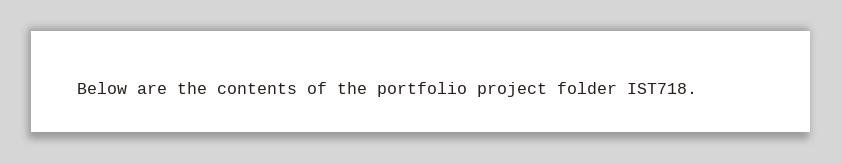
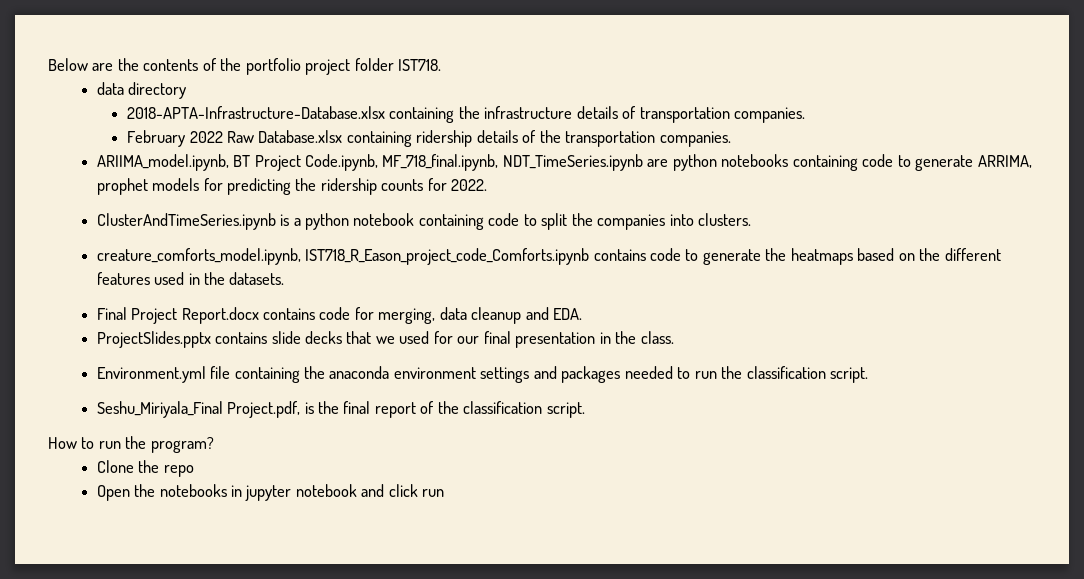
+ data directory
+ 2018-APTA-Infrastructure-Database.xlsx containing the infrastructure details of transportation companies.
+ February 2022 Raw Database.xlsx containing ridership details of the transportation companies.
+ ARIIMA_model.ipynb, BT Project Code.ipynb, MF_718_final.ipynb, NDT_TimeSeries.ipynb are python notebooks containing code to generate ARRIMA, prophet models for predicting the ridership counts for 2022.
+ ClusterAndTimeSeries.ipynb is a python notebook containing code to split the companies into clusters.
+ creature_comforts_model.ipynb, IST718_R_Eason_project_code_Comforts.ipynb contains code to generate the heatmaps based on the different features used in the datasets.
+ Final Project Report.docx contains code for merging, data cleanup and EDA.
+ ProjectSlides.pptx contains slide decks that we used for our final presentation in the class.
+ Environment.yml file containing the anaconda environment settings and packages needed to run the classification script.
+ Seshu_Miriyala_Final Project.pdf, is the final report of the classification script.
+ How to run the program?
+ Clone the repo
+ Open the notebooks in jupyter notebook and click run

